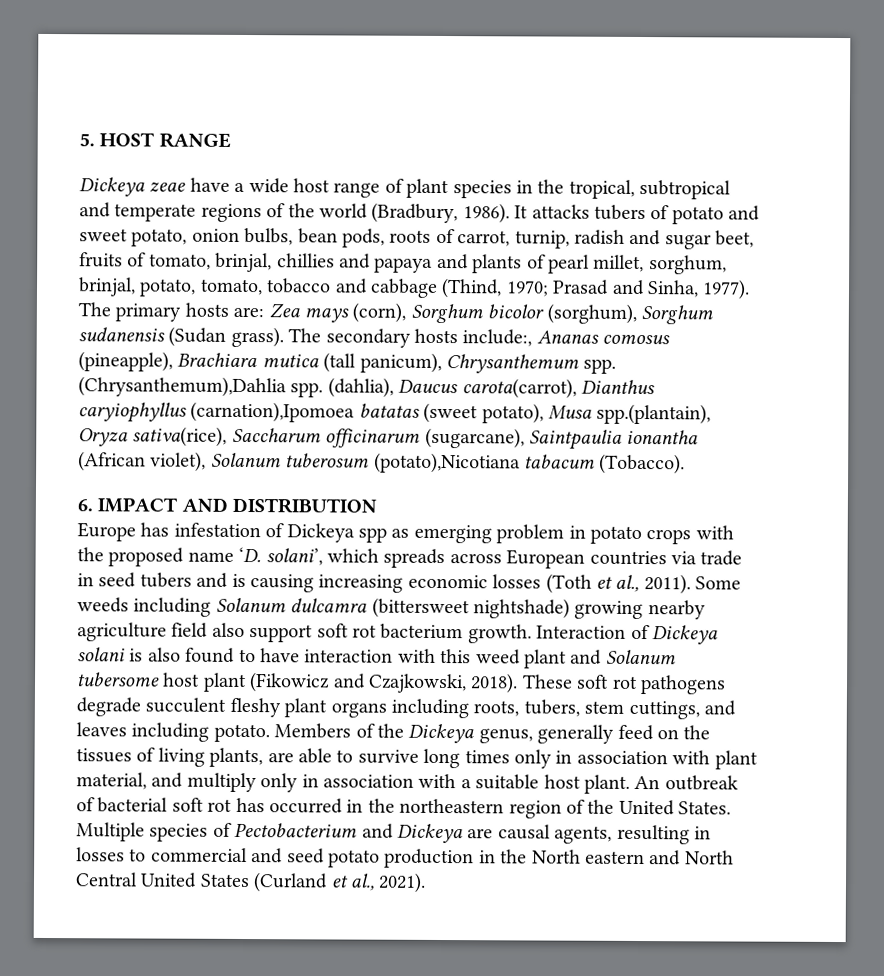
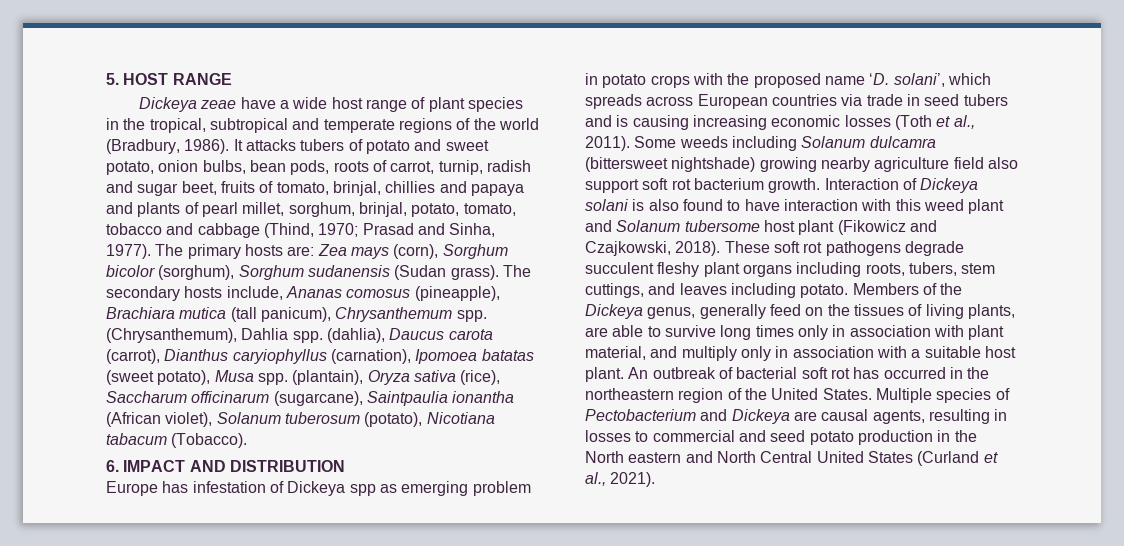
- The secondary hosts include:, Ananas comosus (pineapple), Brachiara mutica (tall panicum), Chrysanthemum spp.
+ The secondary hosts include, Ananas comosus (pineapple), Brachiara mutica (tall panicum), Chrysanthemum spp.
- (Chrysanthemum),Dahlia spp.
+ (Chrysanthemum), Dahlia spp.
- (dahlia), Daucus carota(carrot), Dianthus caryiophyllus (carnation),Ipomoea batatas (sweet potato), Musa spp.(plantain), Oryza sativa(rice), Saccharum officinarum (sugarcane), Saintpaulia ionantha (African violet), Solanum tuberosum (potato),Nicotiana tabacum (Tobacco).
+ (dahlia), Daucus carota (carrot), Dianthus caryiophyllus (carnation), Ipomoea batatas (sweet potato), Musa spp. (plantain), Oryza sativa (rice), Saccharum officinarum (sugarcane), Saintpaulia ionantha (African violet), Solanum tuberosum (potato), Nicotiana tabacum (Tobacco).

